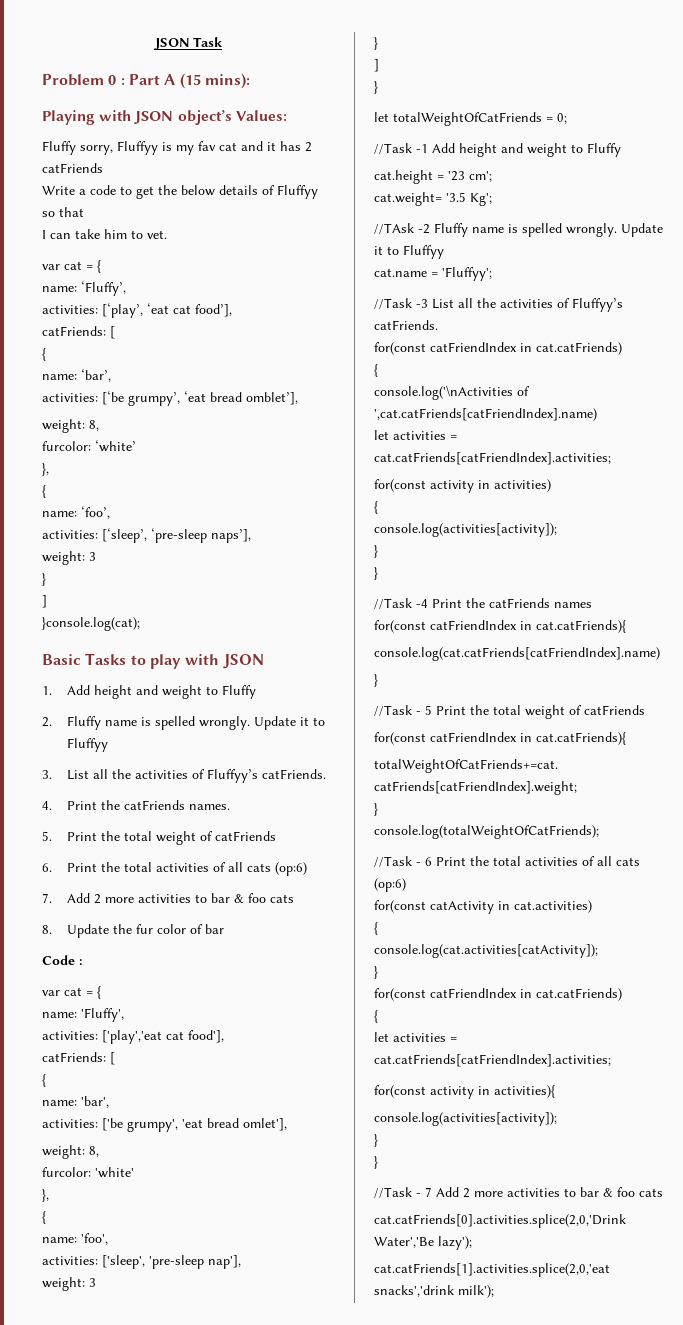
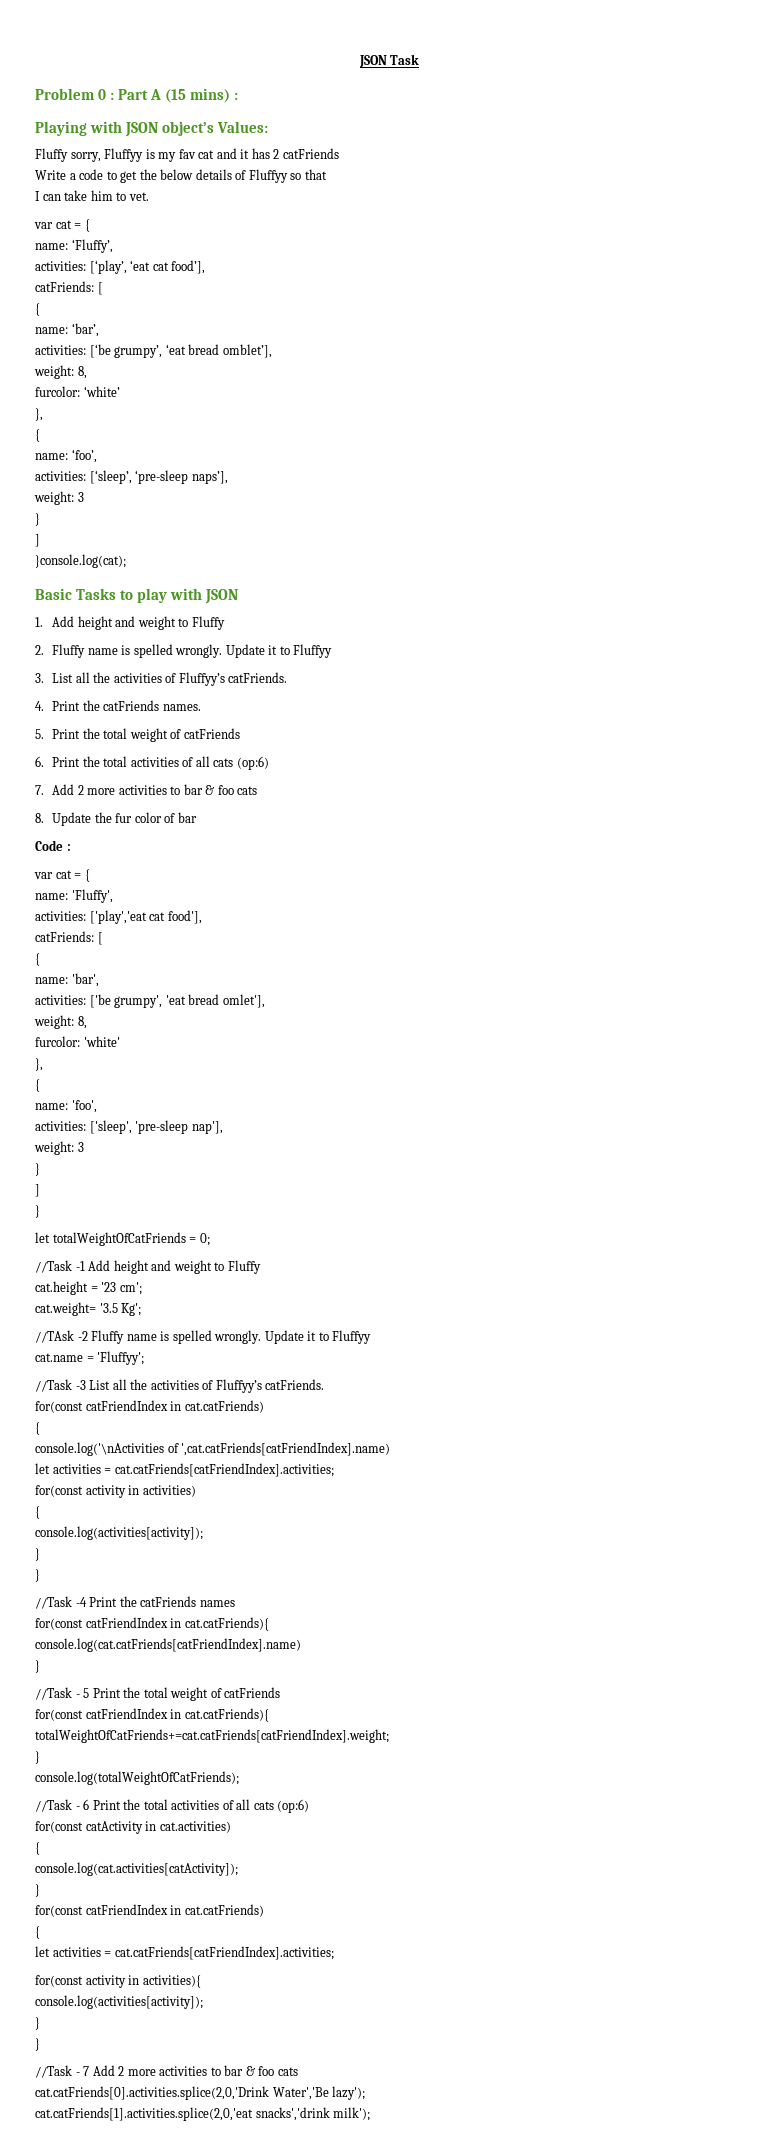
- Problem 0 : Part A (15 mins):
+ Problem 0 : Part A (15 mins) :

